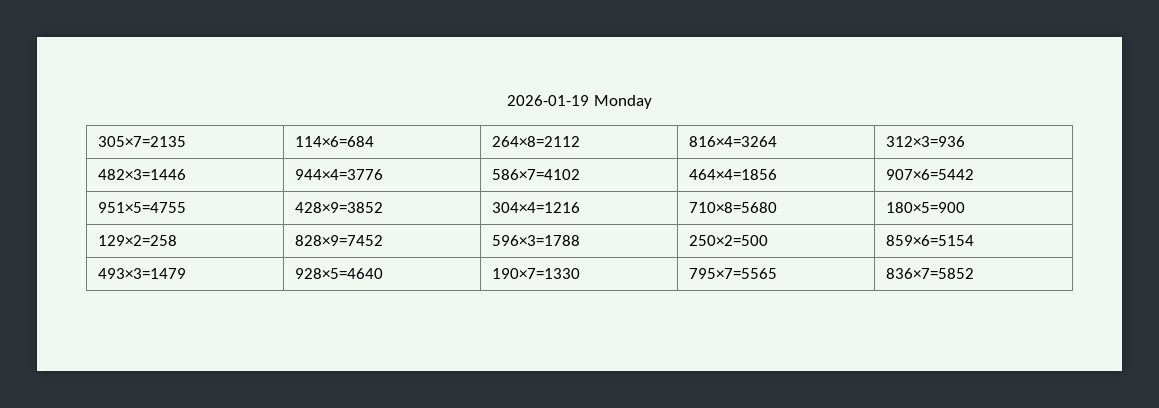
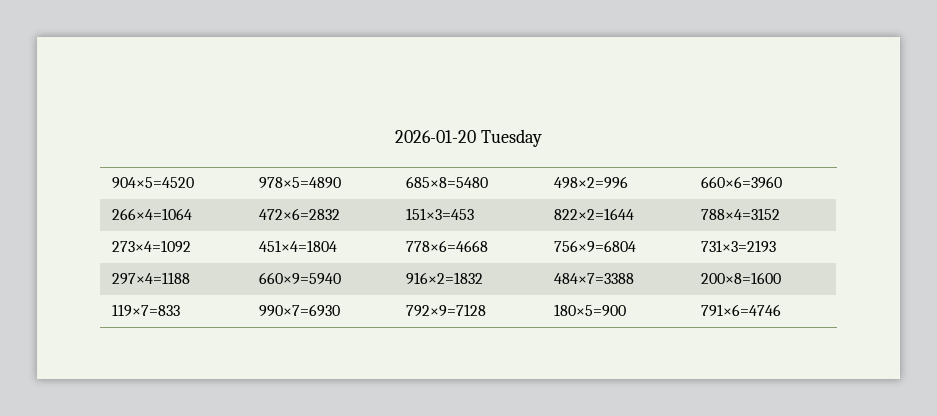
- 2026-01-19 Monday
- 305×7=2135 | 114×6=684 | 264×8=2112 | 816×4=3264 | 312×3=936
- 482×3=1446 | 944×4=3776 | 586×7=4102 | 464×4=1856 | 907×6=5442
- 951×5=4755 | 428×9=3852 | 304×4=1216 | 710×8=5680 | 180×5=900
- 129×2=258 | 828×9=7452 | 596×3=1788 | 250×2=500 | 859×6=5154
- 493×3=1479 | 928×5=4640 | 190×7=1330 | 795×7=5565 | 836×7=5852
+ 2026-01-20 Tuesday
+ 904×5=4520 | 978×5=4890 | 685×8=5480 | 498×2=996 | 660×6=3960
+ 266×4=1064 | 472×6=2832 | 151×3=453 | 822×2=1644 | 788×4=3152
+ 273×4=1092 | 451×4=1804 | 778×6=4668 | 756×9=6804 | 731×3=2193
+ 297×4=1188 | 660×9=5940 | 916×2=1832 | 484×7=3388 | 200×8=1600
+ 119×7=833 | 990×7=6930 | 792×9=7128 | 180×5=900 | 791×6=4746

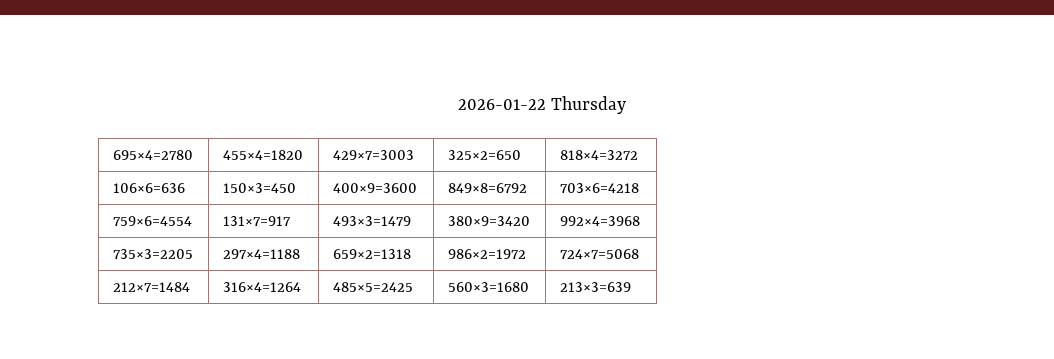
- 2026-01-20 Tuesday
- 904×5=4520 | 978×5=4890 | 685×8=5480 | 498×2=996 | 660×6=3960
- 266×4=1064 | 472×6=2832 | 151×3=453 | 822×2=1644 | 788×4=3152
- 273×4=1092 | 451×4=1804 | 778×6=4668 | 756×9=6804 | 731×3=2193
- 297×4=1188 | 660×9=5940 | 916×2=1832 | 484×7=3388 | 200×8=1600
- 119×7=833 | 990×7=6930 | 792×9=7128 | 180×5=900 | 791×6=4746
+ 2026-01-22 Thursday
+ 695×4=2780 | 455×4=1820 | 429×7=3003 | 325×2=650 | 818×4=3272
+ 106×6=636 | 150×3=450 | 400×9=3600 | 849×8=6792 | 703×6=4218
+ 759×6=4554 | 131×7=917 | 493×3=1479 | 380×9=3420 | 992×4=3968
+ 735×3=2205 | 297×4=1188 | 659×2=1318 | 986×2=1972 | 724×7=5068
+ 212×7=1484 | 316×4=1264 | 485×5=2425 | 560×3=1680 | 213×3=639

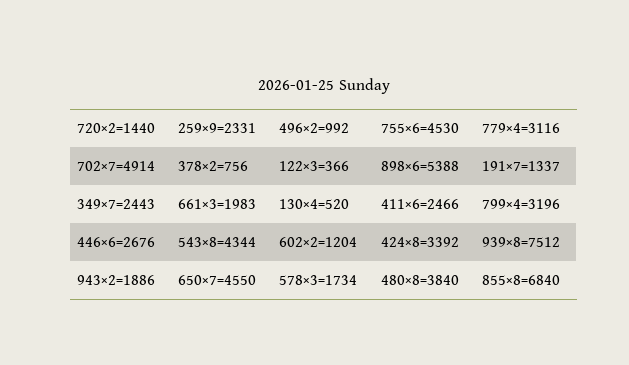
- 2026-01-22 Thursday
- 695×4=2780 | 455×4=1820 | 429×7=3003 | 325×2=650 | 818×4=3272
- 106×6=636 | 150×3=450 | 400×9=3600 | 849×8=6792 | 703×6=4218
- 759×6=4554 | 131×7=917 | 493×3=1479 | 380×9=3420 | 992×4=3968
- 735×3=2205 | 297×4=1188 | 659×2=1318 | 986×2=1972 | 724×7=5068
- 212×7=1484 | 316×4=1264 | 485×5=2425 | 560×3=1680 | 213×3=639
+ 2026-01-25 Sunday
+ 720×2=1440 | 259×9=2331 | 496×2=992 | 755×6=4530 | 779×4=3116
+ 702×7=4914 | 378×2=756 | 122×3=366 | 898×6=5388 | 191×7=1337
+ 349×7=2443 | 661×3=1983 | 130×4=520 | 411×6=2466 | 799×4=3196
+ 446×6=2676 | 543×8=4344 | 602×2=1204 | 424×8=3392 | 939×8=7512
+ 943×2=1886 | 650×7=4550 | 578×3=1734 | 480×8=3840 | 855×8=6840

